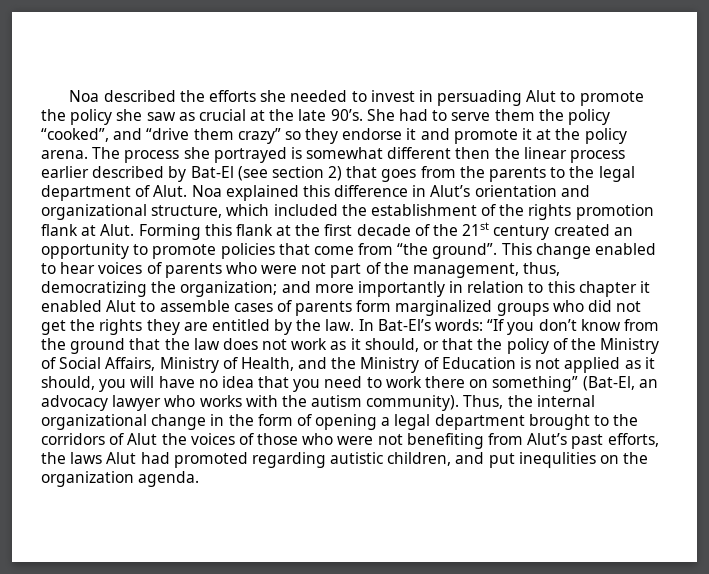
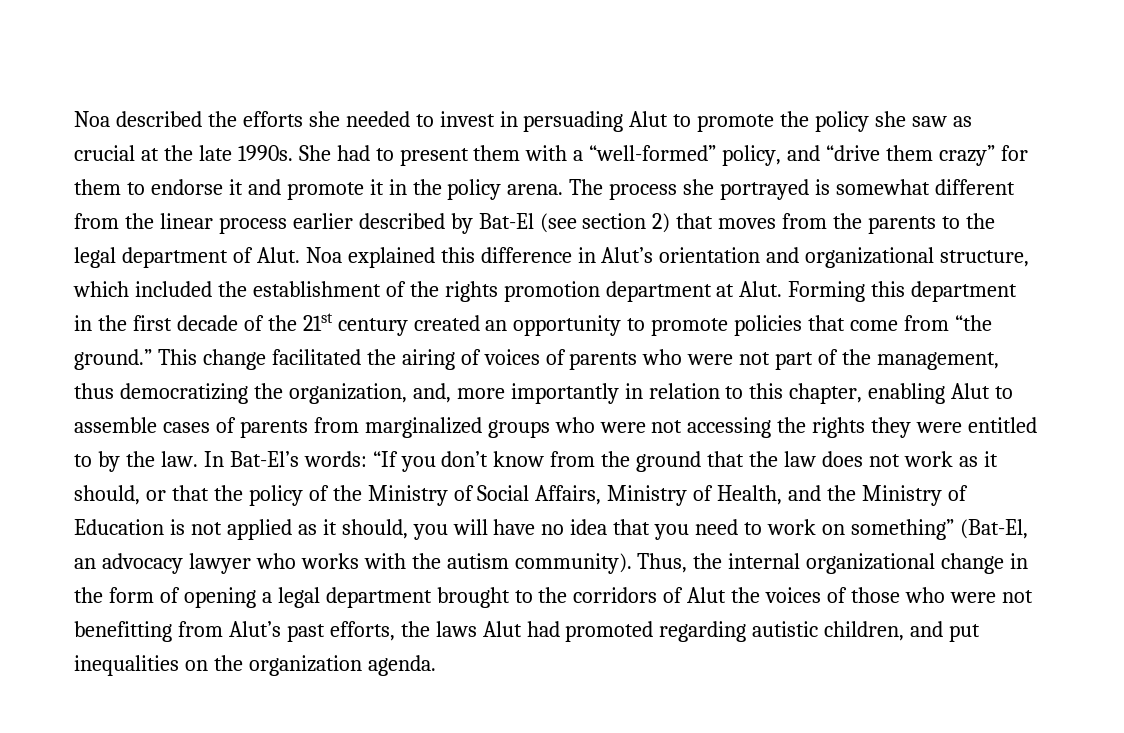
- Noa described the efforts she needed to invest in persuading Alut to promote the policy she saw as crucial at the late 90’s.
+ Noa described the efforts she needed to invest in persuading Alut to promote the policy she saw as crucial at the late 1990s.
- She had to serve them the policy “cooked”, and “drive them crazy” so they endorse it and promote it at the policy arena.
+ She had to present them with a “well-formed” policy, and “drive them crazy” for them to endorse it and promote it in the policy arena.
- The process she portrayed is somewhat different then the linear process earlier described by Bat-El (see section 2) that goes from the parents to the legal department of Alut.
+ The process she portrayed is somewhat different from the linear process earlier described by Bat-El (see section 2) that moves from the parents to the legal department of Alut.
- Noa explained this difference in Alut’s orientation and organizational structure, which included the establishment of the rights promotion flank at Alut.
+ Noa explained this difference in Alut’s orientation and organizational structure, which included the establishment of the rights promotion department at Alut.
- Forming this flank at the first decade of the 21st century created an opportunity to promote policies that come from “the ground”.
+ Forming this department in the first decade of the 21st century created an opportunity to promote policies that come from “the ground.”
- This change enabled to hear voices of parents who were not part of the management, thus, democratizing the organization; and more importantly in relation to this chapter it enabled Alut to assemble cases of parents form marginalized groups who did not get the rights they are entitled by the law.
+ This change facilitated the airing of voices of parents who were not part of the management, thus democratizing the organization, and, more importantly in relation to this chapter, enabling Alut to assemble cases of parents from marginalized groups who were not accessing the rights they were entitled to by the law.
- “If you don’t know from the ground that the law does not work as it should, or that the policy of the Ministry of Social Affairs, Ministry of Health, and the Ministry of Education is not applied as it should, you will have no idea that you need to work there on something” (Bat-El, an advocacy lawyer who works with the autism community).
+ “If you don’t know from the ground that the law does not work as it should, or that the policy of the Ministry of Social Affairs, Ministry of Health, and the Ministry of Education is not applied as it should, you will have no idea that you need to work on something” (Bat-El, an advocacy lawyer who works with the autism community).
- Thus, the internal organizational change in the form of opening a legal department brought to the corridors of Alut the voices of those who were not benefiting from Alut’s past efforts, the laws Alut had promoted regarding autistic children, and put inequlities on the organization agenda.
+ Thus, the internal organizational change in the form of opening a legal department brought to the corridors of Alut the voices of those who were not benefitting from Alut’s past efforts, the laws Alut had promoted regarding autistic children, and put inequalities on the organization agenda.

